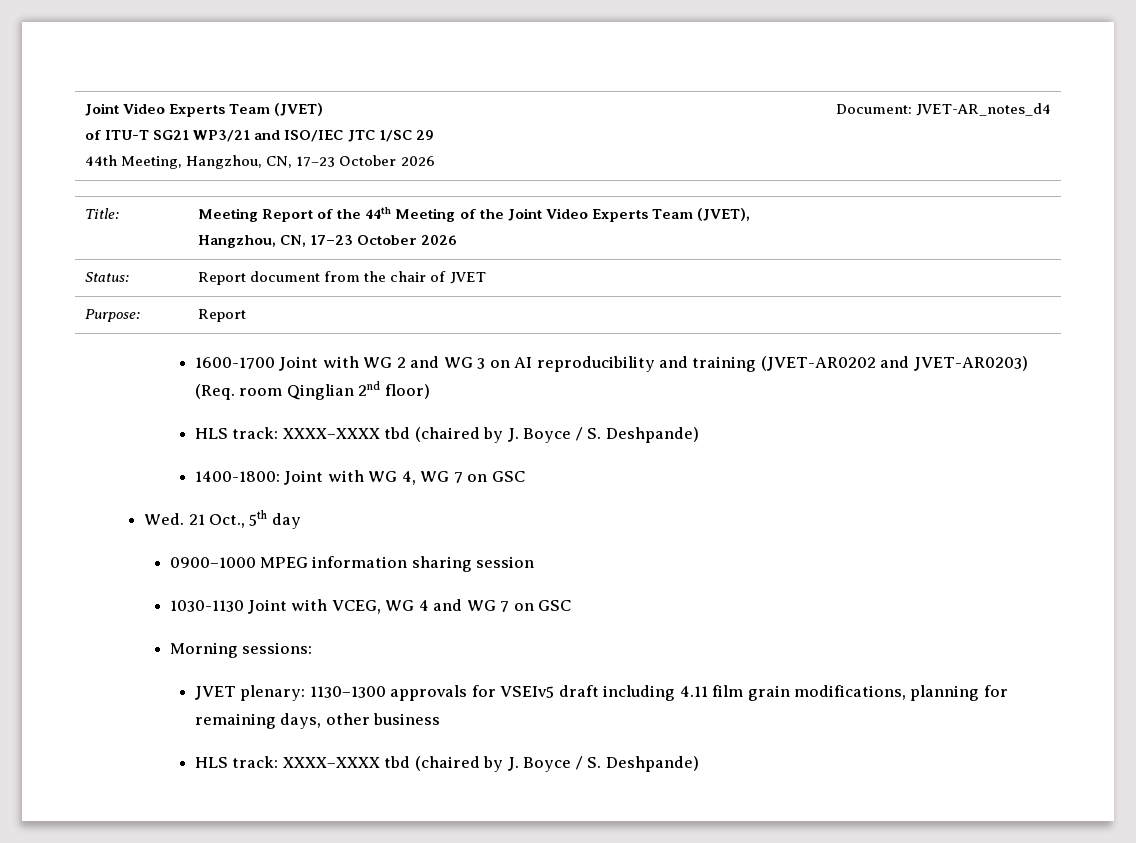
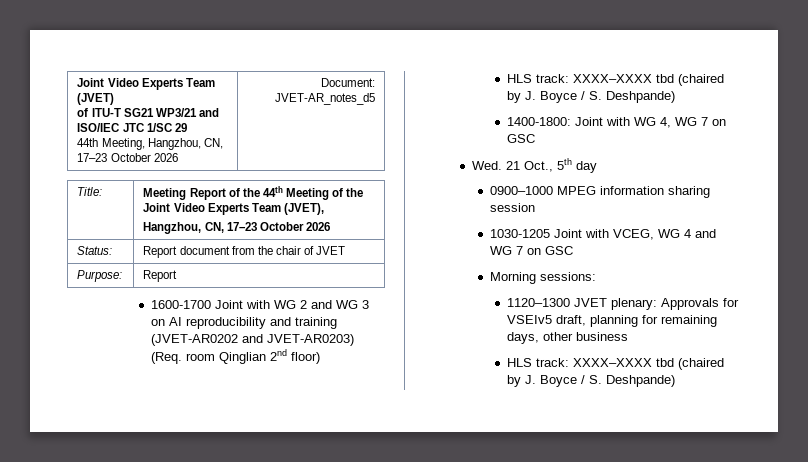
  Joint Video Experts Team (JVET)
  of ITU-T SG21 WP3/21 and ISO/IEC JTC 1/SC 29
- 44th Meeting, Hangzhou, CN, 17–23 October 2026 | Document: JVET-AR_notes_d4
+ 44th Meeting, Hangzhou, CN, 17–23 October 2026 | Document: JVET-AR_notes_d5
- 1030-1130 Joint with VCEG, WG 4 and WG 7 on GSC
+ 1030-1205 Joint with VCEG, WG 4 and WG 7 on GSC
- JVET plenary: 1130–1300 approvals for VSEIv5 draft including 4.11 film grain modifications, planning for remaining days, other business
+ 1120–1300 JVET plenary: Approvals for VSEIv5 draft, planning for remaining days, other business

